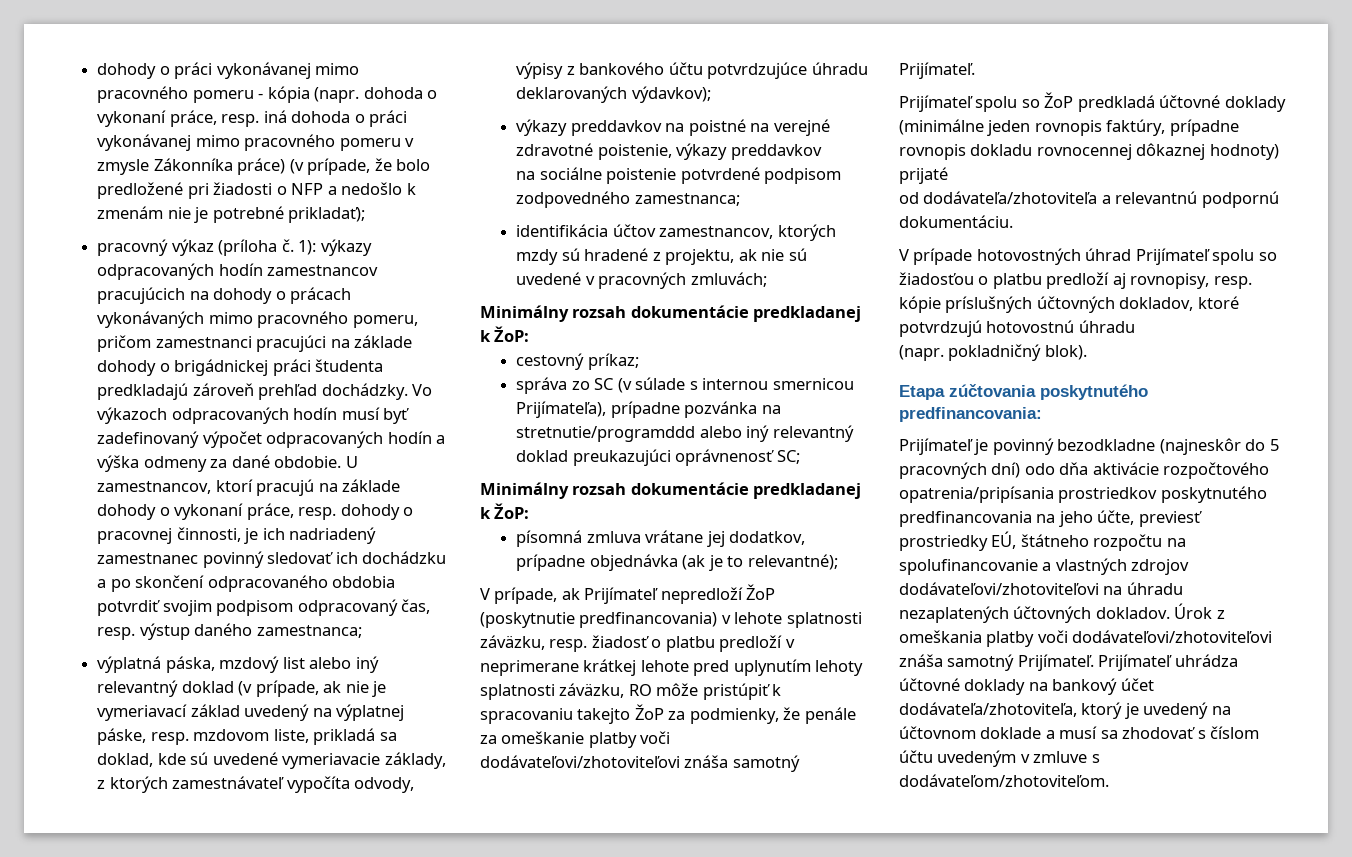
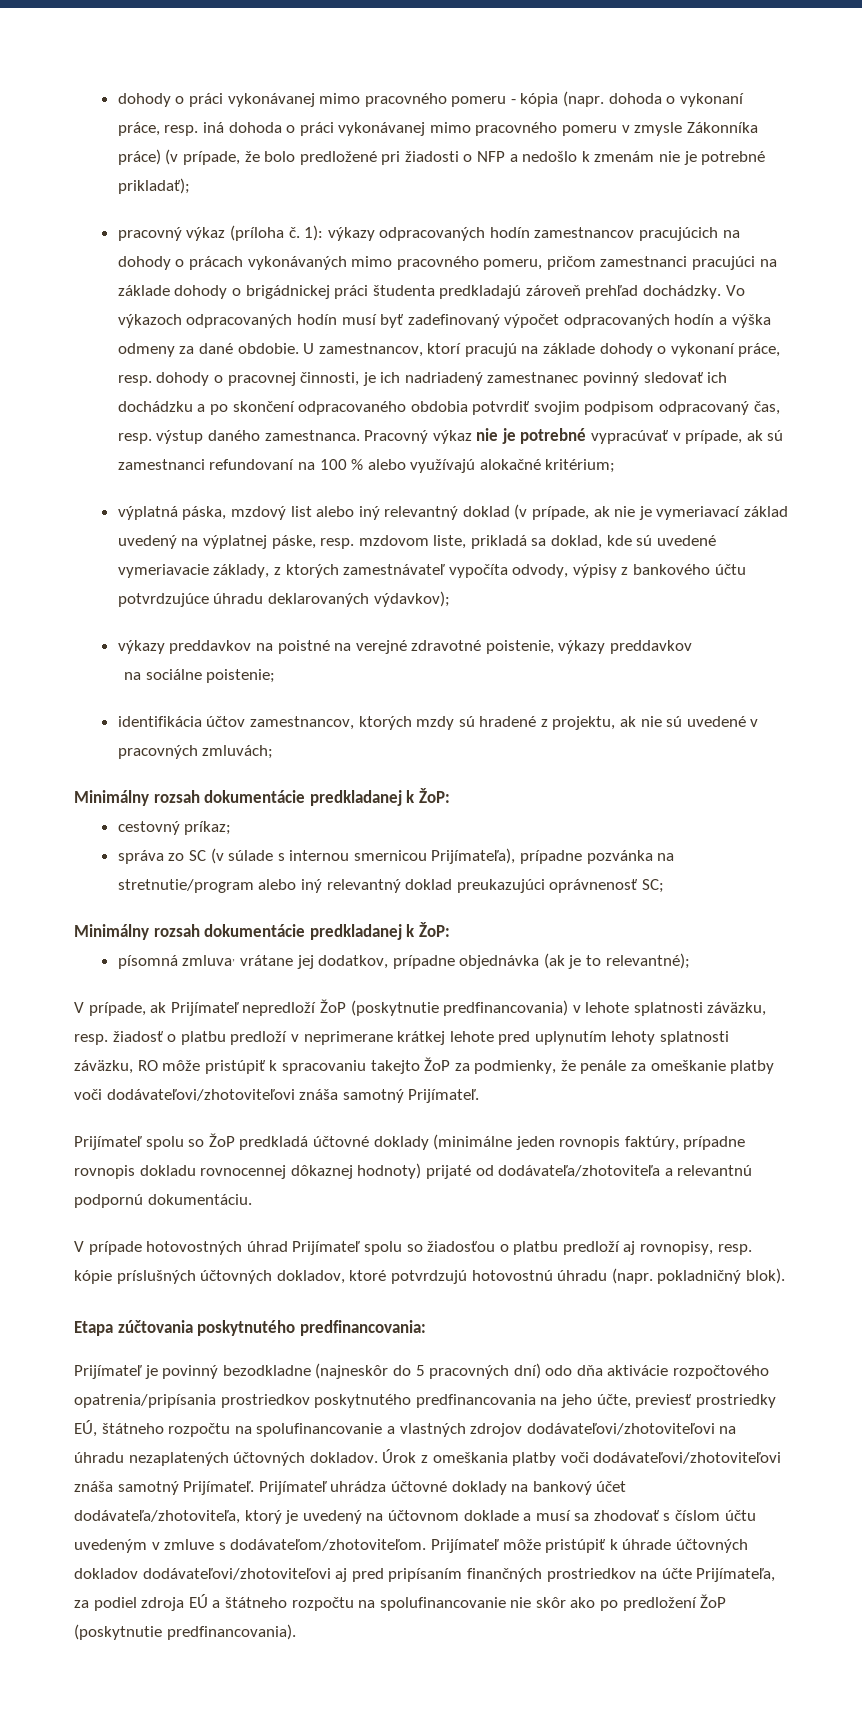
- U zamestnancov, ktorí pracujú na základe dohody o vykonaní práce, resp. dohody o pracovnej činnosti, je ich nadriadený zamestnanec povinný sledovať ich dochádzku a po skončení odpracovaného obdobia potvrdiť svojim podpisom odpracovaný čas, resp. výstup daného zamestnanca;
+ U zamestnancov, ktorí pracujú na základe dohody o vykonaní práce, resp. dohody o pracovnej činnosti, je ich nadriadený zamestnanec povinný sledovať ich dochádzku a po skončení odpracovaného obdobia potvrdiť svojim podpisom odpracovaný čas, resp. výstup daného zamestnanca. Pracovný výkaz nie je potrebné vypracúvať v prípade, ak sú zamestnanci refundovaní na 100 % alebo využívajú alokačné kritérium;
- na sociálne poistenie potvrdené podpisom zodpovedného zamestnanca;
+ na sociálne poistenie;
- správa zo SC (v súlade s internou smernicou Prijímateľa), prípadne pozvánka na stretnutie/programddd alebo iný relevantný doklad preukazujúci oprávnenosť SC;
+ správa zo SC (v súlade s internou smernicou Prijímateľa), prípadne pozvánka na stretnutie/program alebo iný relevantný doklad preukazujúci oprávnenosť SC;
- písomná zmluva vrátane jej dodatkov, prípadne objednávka (ak je to relevantné);
+ písomná zmluva, vrátane jej dodatkov, prípadne objednávka (ak je to relevantné);
- Prijímateľ spolu so ŽoP predkladá účtovné doklady (minimálne jeden rovnopis faktúry, prípadne rovnopis dokladu rovnocennej dôkaznej hodnoty) prijaté
- od dodávateľa/zhotoviteľa a relevantnú podpornú dokumentáciu.
+ Prijímateľ spolu so ŽoP predkladá účtovné doklady (minimálne jeden rovnopis faktúry, prípadne rovnopis dokladu rovnocennej dôkaznej hodnoty) prijaté od dodávateľa/zhotoviteľa a relevantnú podpornú dokumentáciu.
- V prípade hotovostných úhrad Prijímateľ spolu so žiadosťou o platbu predloží aj rovnopisy, resp. kópie príslušných účtovných dokladov, ktoré potvrdzujú hotovostnú úhradu
- (napr. pokladničný blok).
+ V prípade hotovostných úhrad Prijímateľ spolu so žiadosťou o platbu predloží aj rovnopisy, resp. kópie príslušných účtovných dokladov, ktoré potvrdzujú hotovostnú úhradu (napr. pokladničný blok).
+ Prijímateľ môže pristúpiť k úhrade účtovných dokladov dodávateľovi/zhotoviteľovi aj pred pripísaním finančných prostriedkov na účte Prijímateľa, za podiel zdroja EÚ a štátneho rozpočtu na spolufinancovanie nie skôr ako po predložení ŽoP (poskytnutie predfinancovania).

